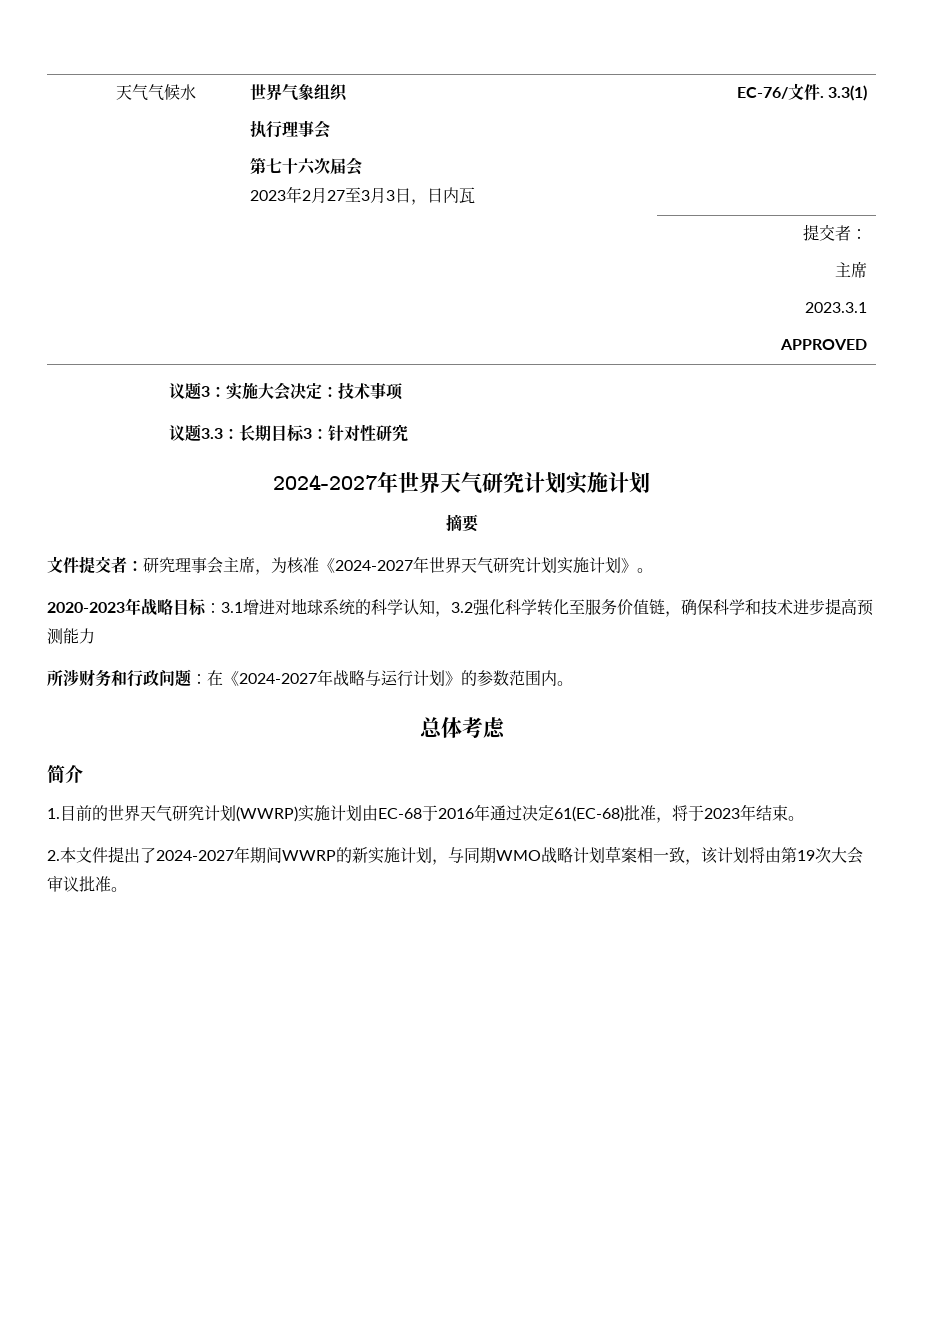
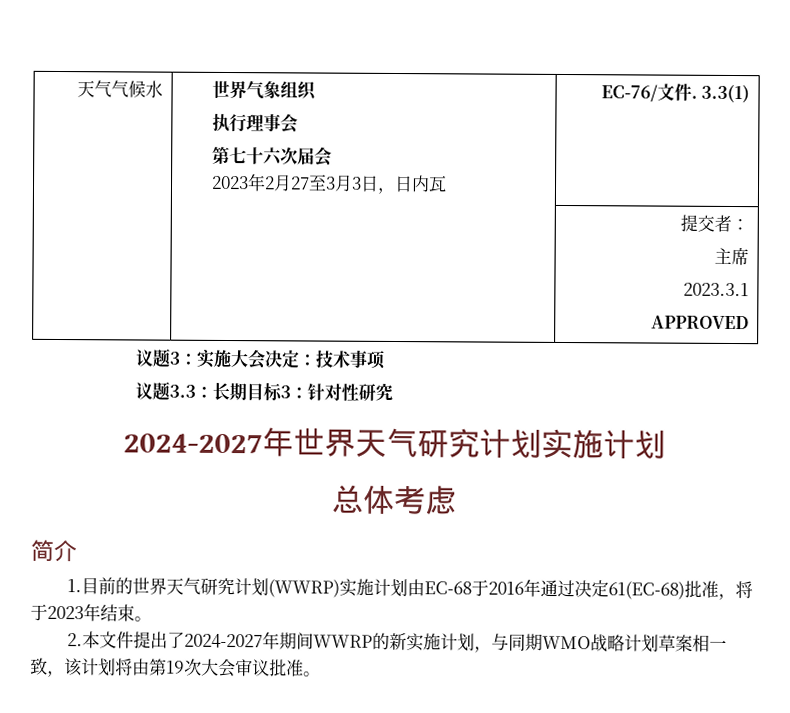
- 摘要
- 文件提交者：研究理事会主席，为核准《2024-2027年世界天气研究计划实施计划》。
- 2020-2023年战略目标：3.1增进对地球系统的科学认知，3.2强化科学转化至服务价值链，确保科学和技术进步提高预测能力
- 所涉财务和行政问题：在《2024-2027年战略与运行计划》的参数范围内。

